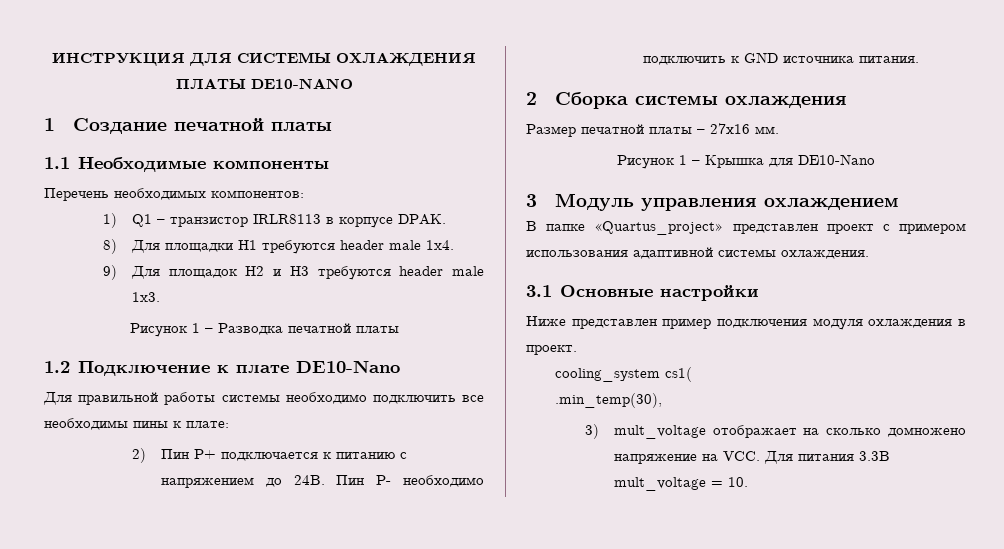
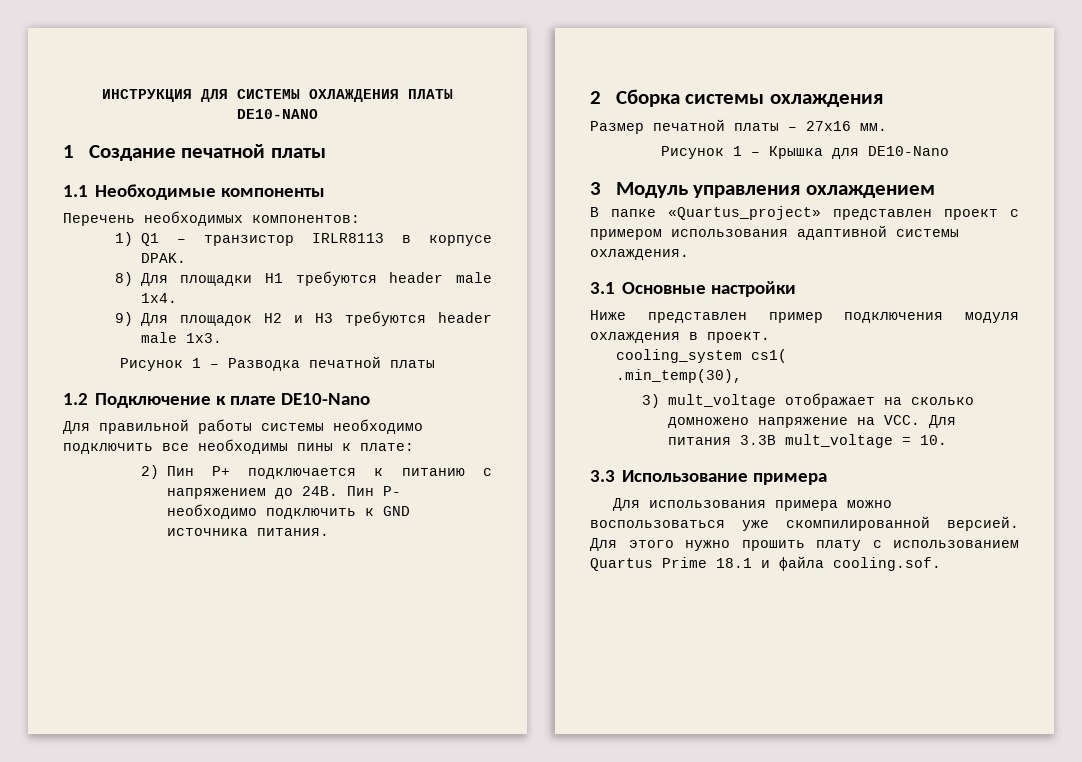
+ 3.3 Использование примера
+ Для использования примера можно воспользоваться уже скомпилированной версией. Для этого нужно прошить плату с использованием Quartus Prime 18.1 и файла cooling.sof.

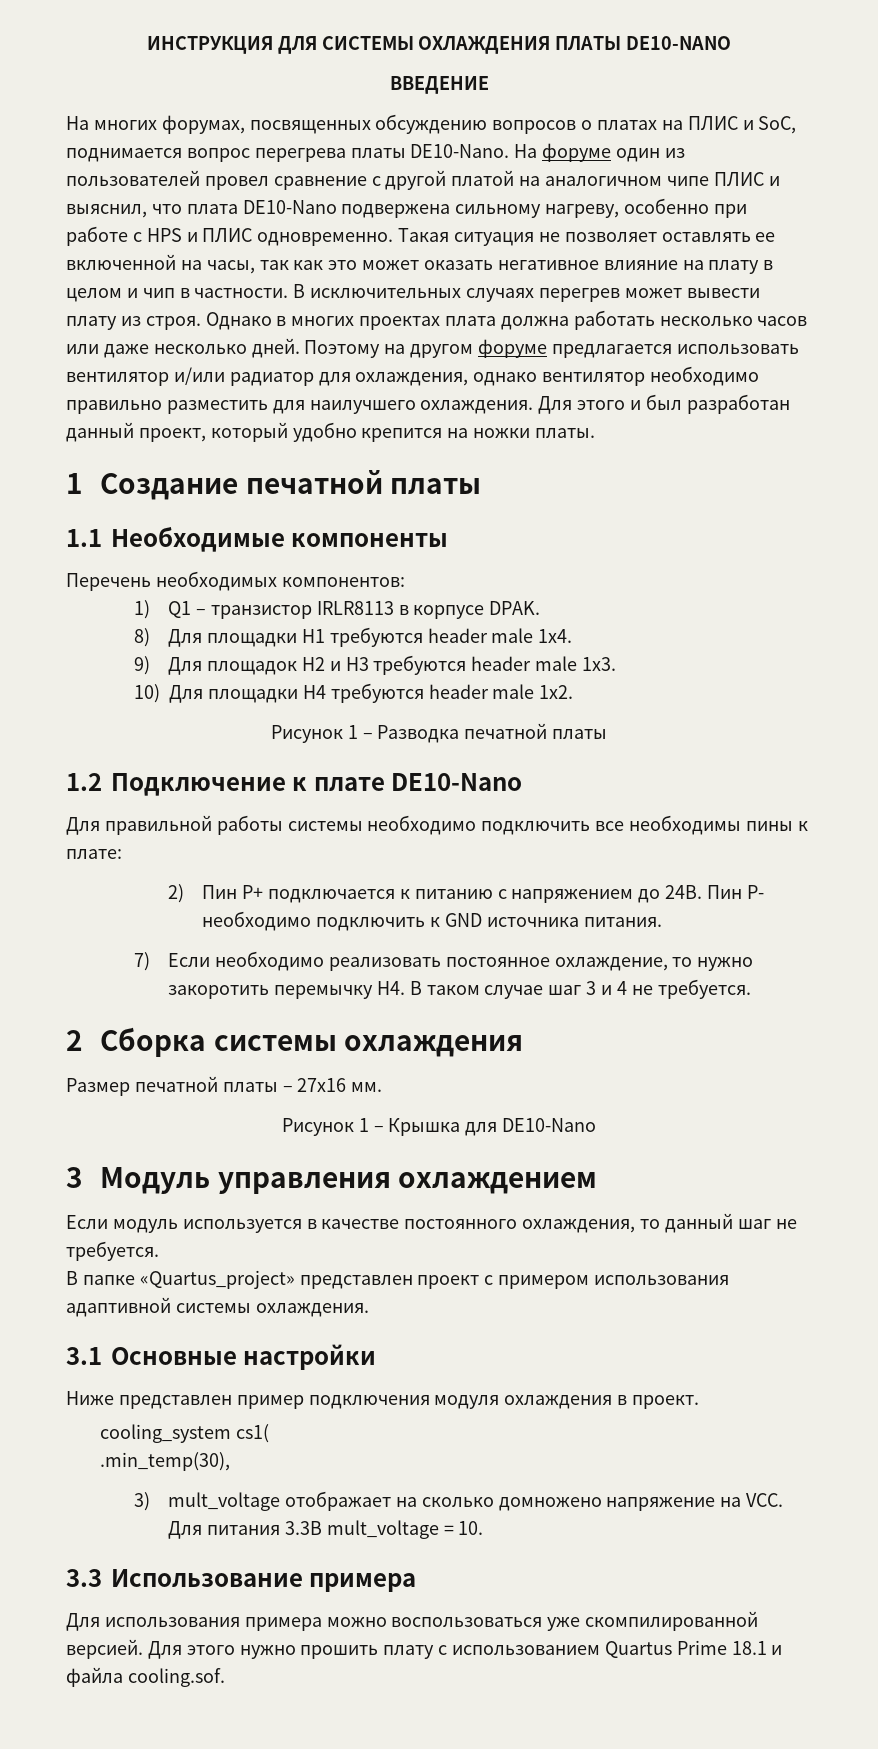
+ ВВЕДЕНИЕ
+ На многих форумах, посвященных обсуждению вопросов о платах на ПЛИС и SoC, поднимается вопрос перегрева платы DE10-Nano. На форуме один из пользователей провел сравнение с другой платой на аналогичном чипе ПЛИС и выяснил, что плата DE10-Nano подвержена сильному нагреву, особенно при работе с HPS и ПЛИС одновременно. Такая ситуация не позволяет оставлять ее включенной на часы, так как это может оказать негативное влияние на плату в целом и чип в частности. В исключительных случаях перегрев может вывести плату из строя. Однако в многих проектах плата должна работать несколько часов или даже несколько дней. Поэтому на другом форуме предлагается использовать вентилятор и/или радиатор для охлаждения, однако вентилятор необходимо правильно разместить для наилучшего охлаждения. Для этого и был разработан данный проект, который удобно крепится на ножки платы.
+ 10) Для площадки H4 требуются header male 1x2.
+ 7) Если необходимо реализовать постоянное охлаждение, то нужно закоротить перемычку H4. В таком случае шаг 3 и 4 не требуется.
+ Если модуль используется в качестве постоянного охлаждения, то данный шаг не требуется.

